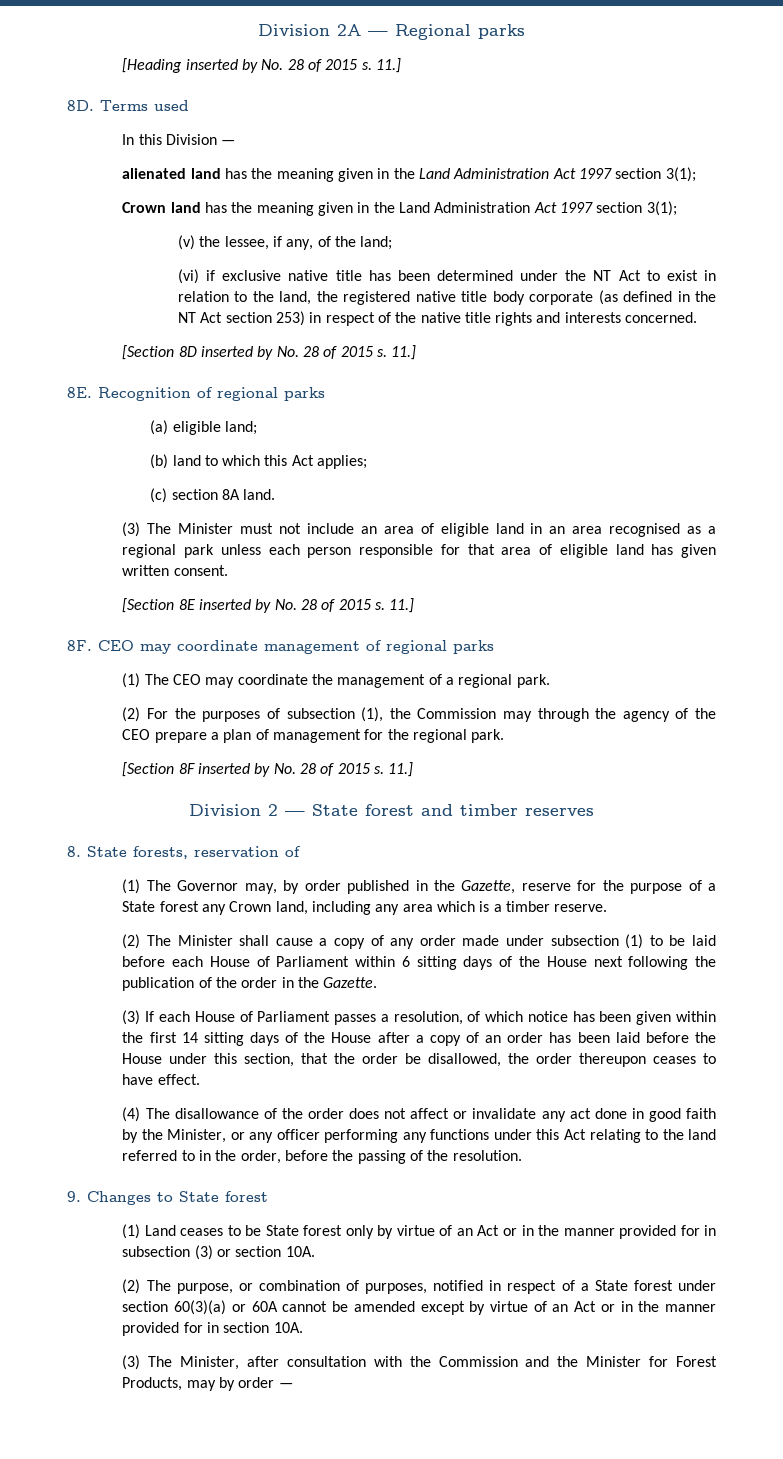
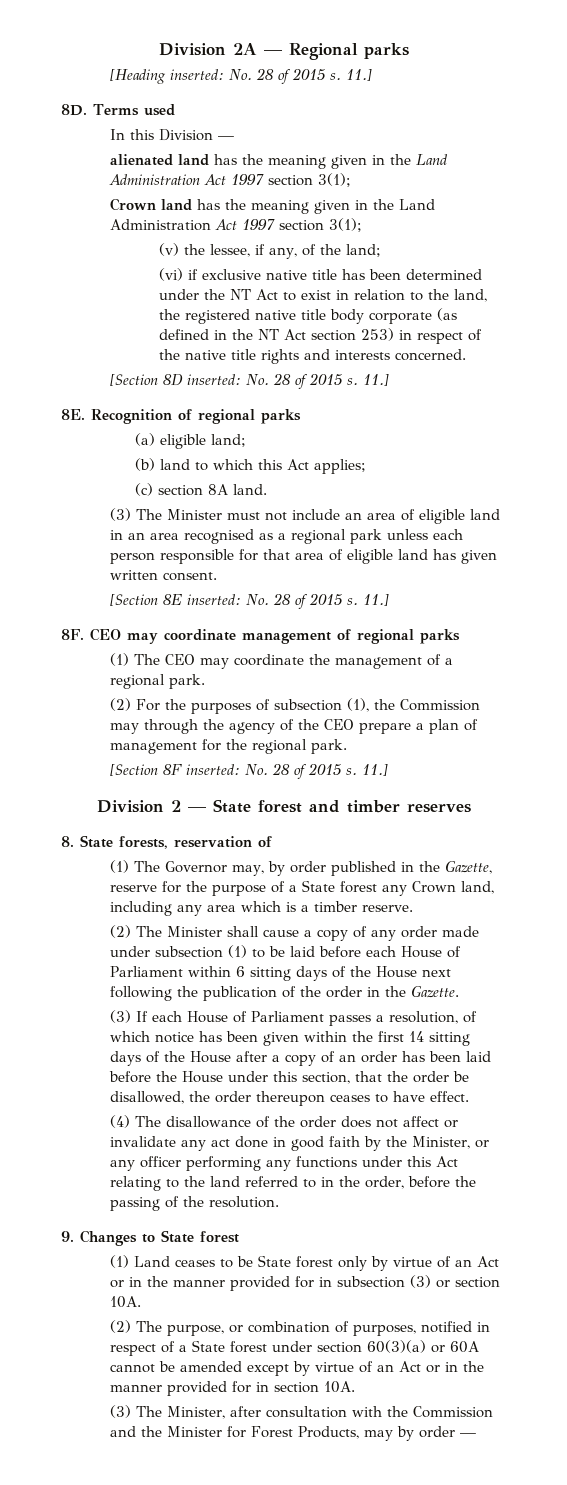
- [Heading inserted by No. 28 of 2015 s.
+ [Heading inserted: No. 28 of 2015 s.
- [Section 8D inserted by No. 28 of 2015 s.
+ [Section 8D inserted: No. 28 of 2015 s.
- [Section 8E inserted by No. 28 of 2015 s.
+ [Section 8E inserted: No. 28 of 2015 s.
- [Section 8F inserted by No. 28 of 2015 s.
+ [Section 8F inserted: No. 28 of 2015 s.

